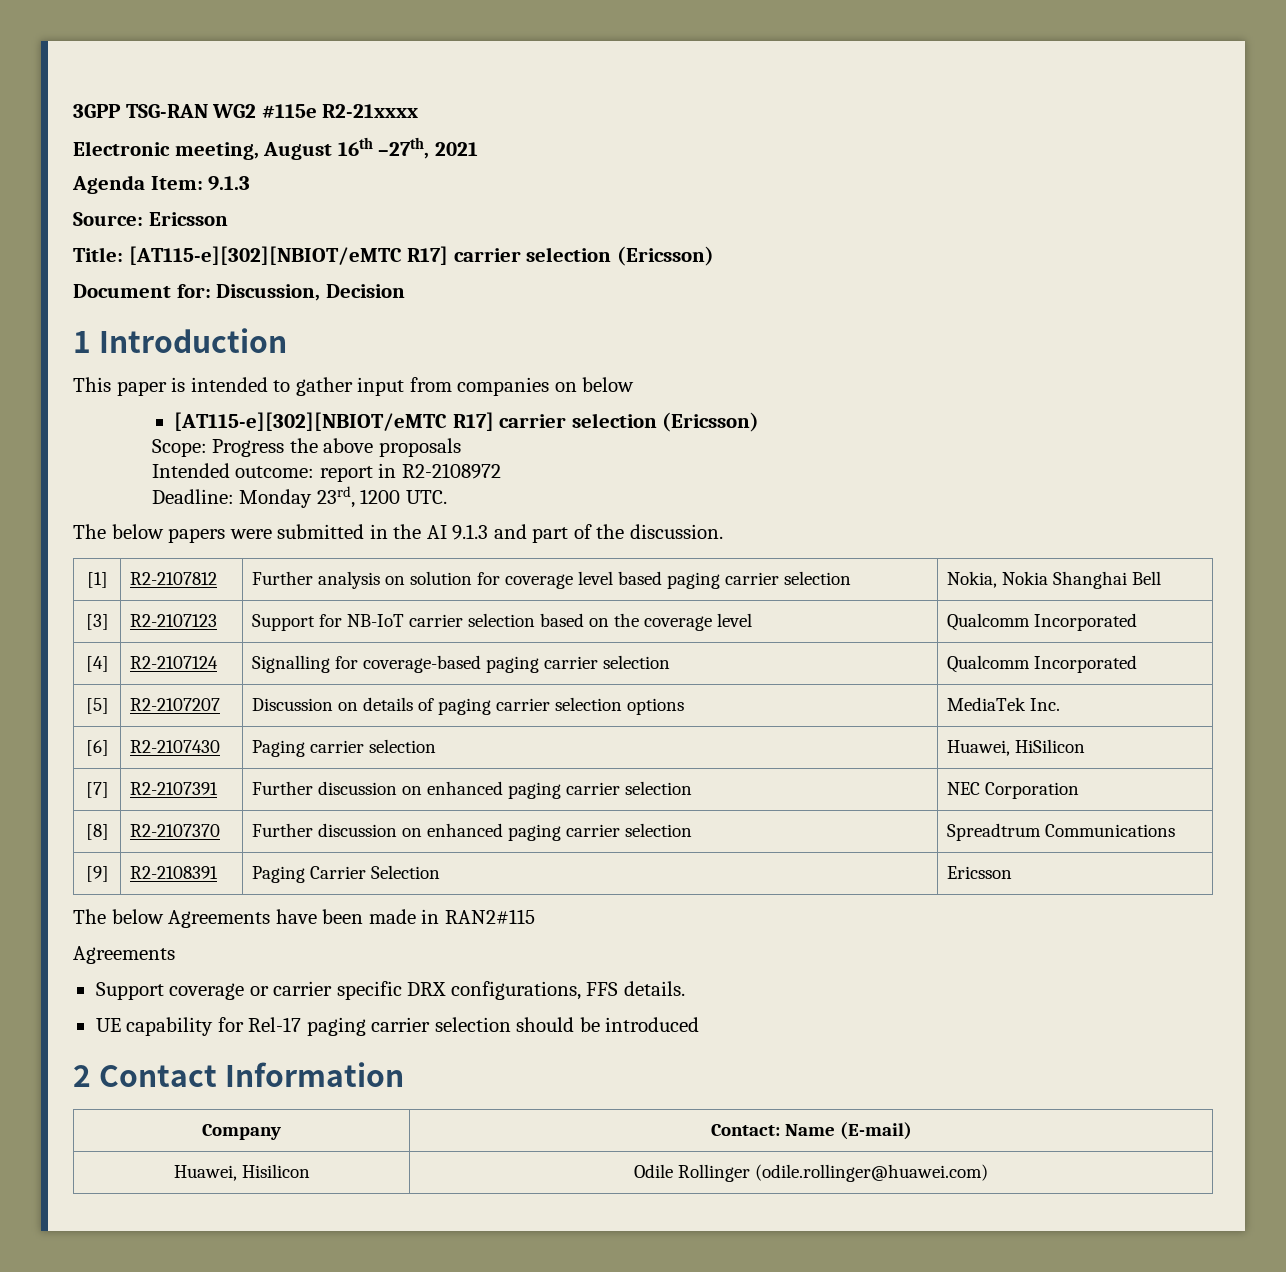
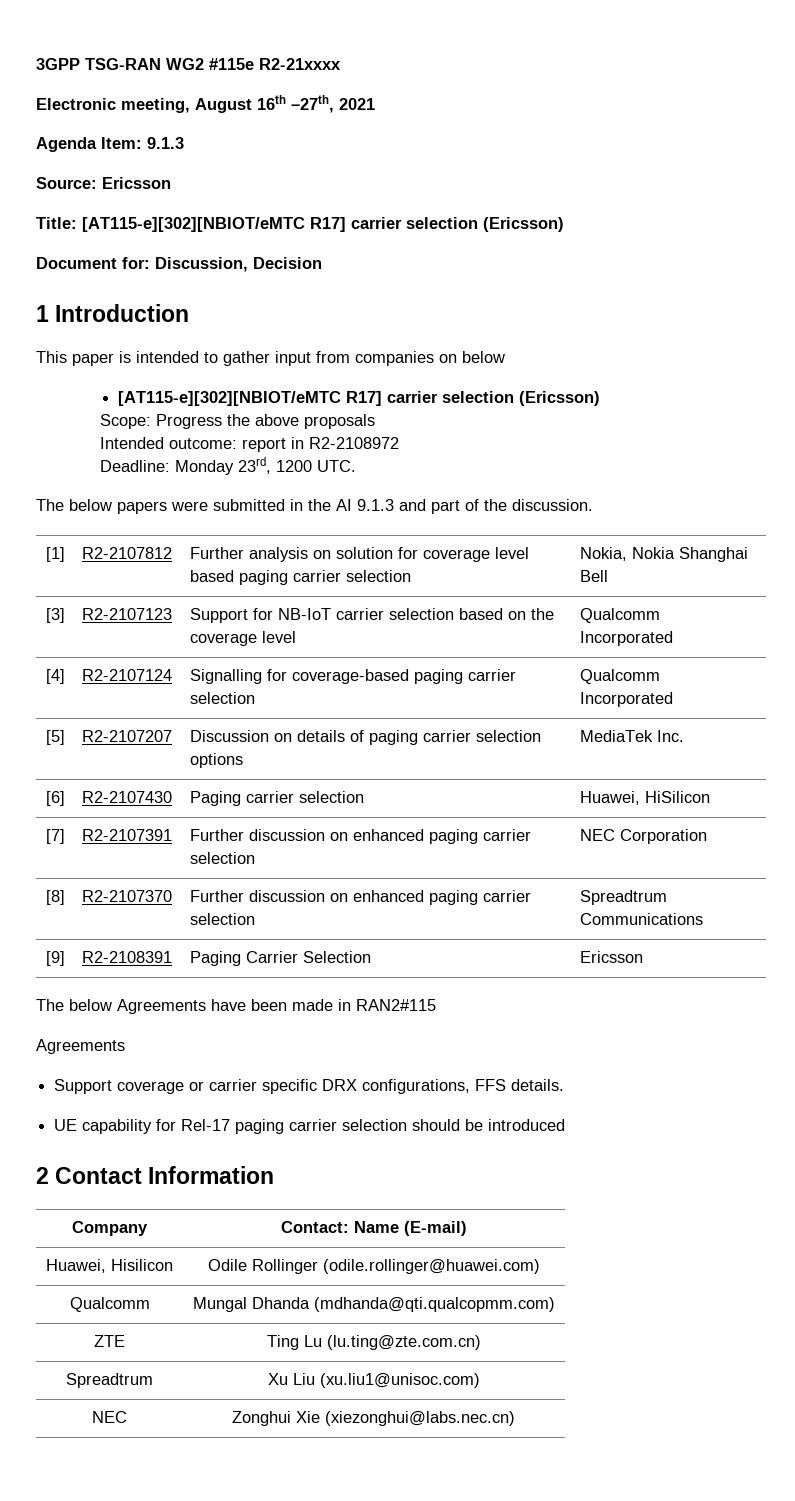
+ Qualcomm | Mungal Dhanda (mdhanda@qti.qualcopmm.com)
+ ZTE | Ting Lu (lu.ting@zte.com.cn)
+ Spreadtrum | Xu Liu (xu.liu1@unisoc.com)
+ NEC | Zonghui Xie (xiezonghui@labs.nec.cn)

